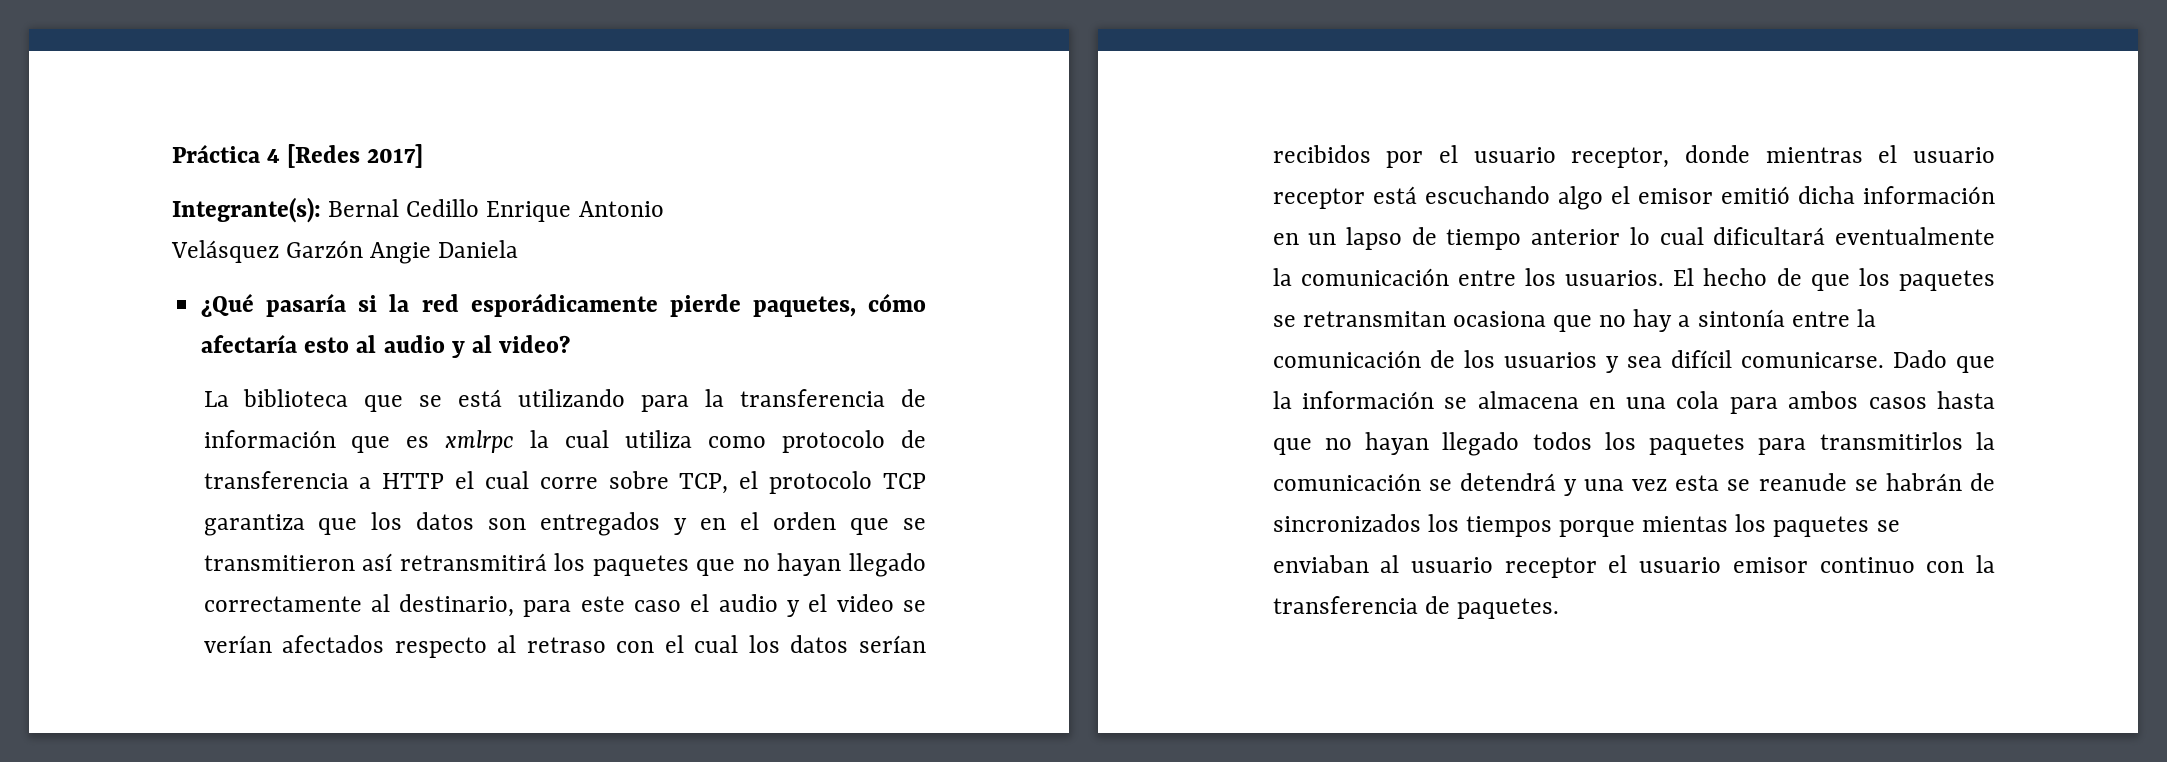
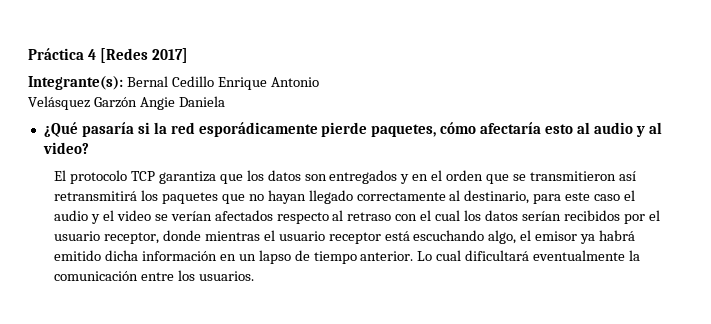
- La biblioteca que se está utilizando para la transferencia de información que es xmlrpc la cual utiliza como protocolo de transferencia a HTTP el cual corre sobre TCP, el protocolo TCP garantiza que los datos son entregados y en el orden que se transmitieron así retransmitirá los paquetes que no hayan llegado correctamente al destinario, para este caso el audio y el video se verían afectados respecto al retraso con el cual los datos serían recibidos por el usuario receptor, donde mientras el usuario receptor está escuchando algo el emisor emitió dicha información en un lapso de tiempo anterior lo cual dificultará eventualmente la comunicación entre los usuarios. El hecho de que los paquetes se retransmitan ocasiona que no hay a sintonía entre la comunicación de los usuarios y sea difícil comunicarse. Dado que la información se almacena en una cola para ambos casos hasta que no hayan llegado todos los paquetes para transmitirlos la comunicación se detendrá y una vez esta se reanude se habrán de sincronizados los tiempos porque mientas los paquetes se enviaban al usuario receptor el usuario emisor continuo con la transferencia de paquetes.
+ El protocolo TCP garantiza que los datos son entregados y en el orden que se transmitieron así retransmitirá los paquetes que no hayan llegado correctamente al destinario, para este caso el audio y el video se verían afectados respecto al retraso con el cual los datos serían recibidos por el usuario receptor, donde mientras el usuario receptor está escuchando algo, el emisor ya habrá emitido dicha información en un lapso de tiempo anterior. Lo cual dificultará eventualmente la comunicación entre los usuarios.

